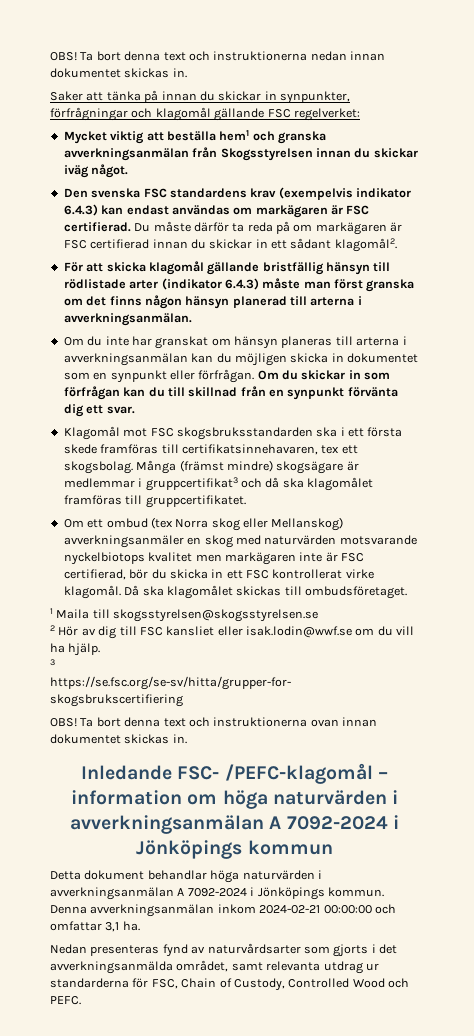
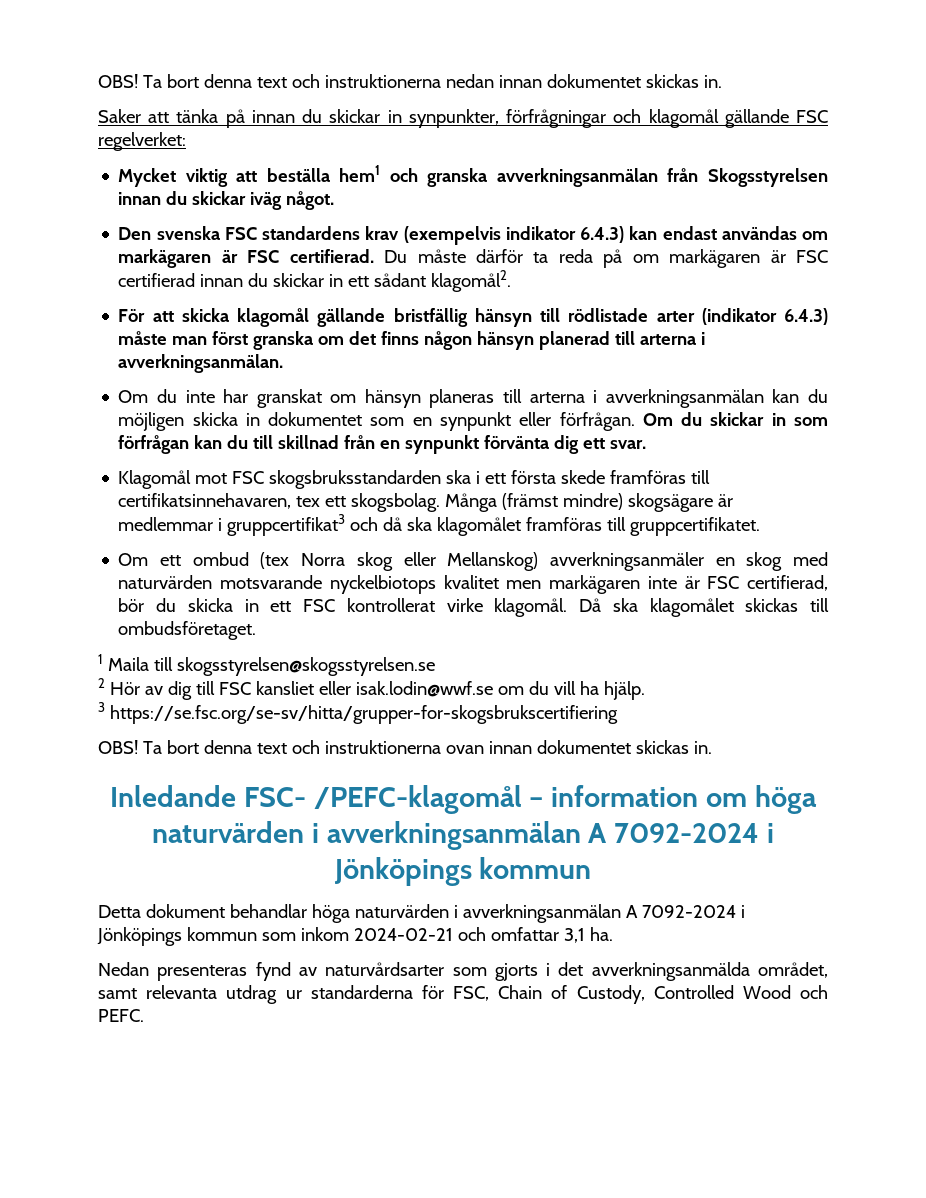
- Detta dokument behandlar höga naturvärden i avverkningsanmälan A 7092-2024 i Jönköpings kommun. Denna avverkningsanmälan inkom 2024-02-21 00:00:00 och omfattar 3,1 ha.
+ Detta dokument behandlar höga naturvärden i avverkningsanmälan A 7092-2024 i Jönköpings kommun som inkom 2024-02-21 och omfattar 3,1 ha.

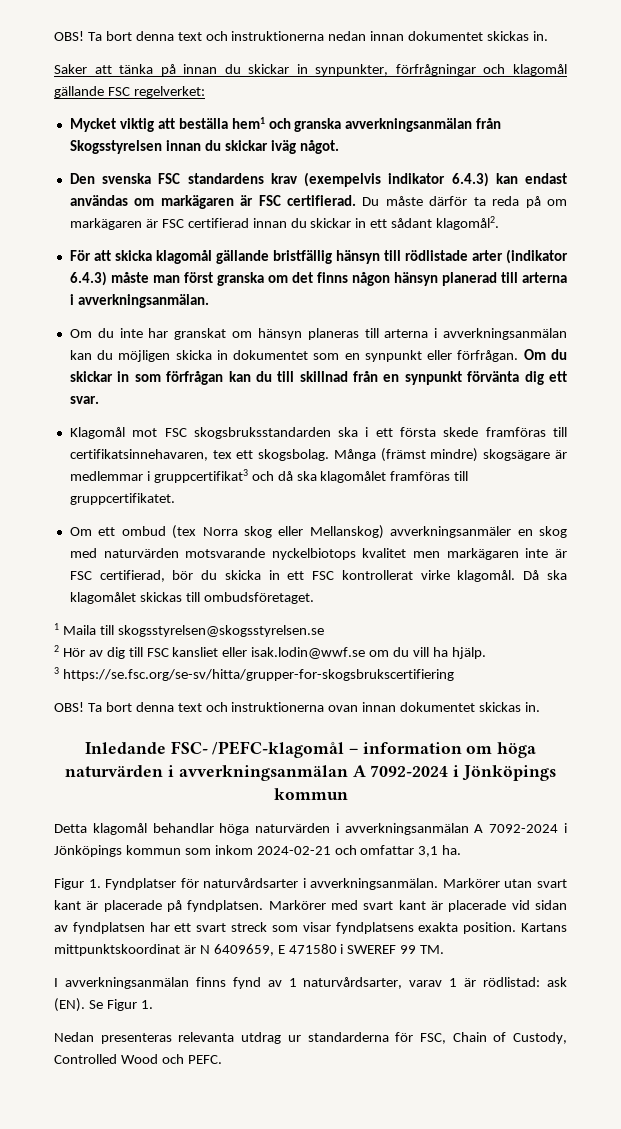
- Detta dokument behandlar höga naturvärden i avverkningsanmälan A 7092-2024 i Jönköpings kommun som inkom 2024-02-21 och omfattar 3,1 ha.
+ Detta klagomål behandlar höga naturvärden i avverkningsanmälan A 7092-2024 i Jönköpings kommun som inkom 2024-02-21 och omfattar 3,1 ha.
- Nedan presenteras fynd av naturvårdsarter som gjorts i det avverkningsanmälda området, samt relevanta utdrag ur standarderna för FSC, Chain of Custody, Controlled Wood och PEFC.
+ Figur 1. Fyndplatser för naturvårdsarter i avverkningsanmälan. Markörer utan svart kant är placerade på fyndplatsen. Markörer med svart kant är placerade vid sidan av fyndplatsen har ett svart streck som visar fyndplatsens exakta position. Kartans mittpunktskoordinat är N 6409659, E 471580 i SWEREF 99 TM.
+ I avverkningsanmälan finns fynd av 1 naturvårdsarter, varav 1 är rödlistad: ask (EN). Se Figur 1.
+ Nedan presenteras relevanta utdrag ur standarderna för FSC, Chain of Custody, Controlled Wood och PEFC.

